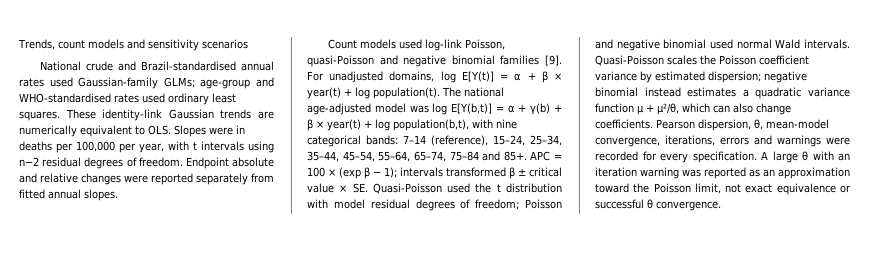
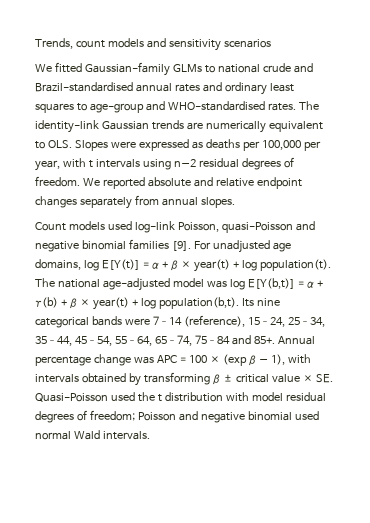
- National crude and Brazil-standardised annual rates used Gaussian-family GLMs; age-group and WHO-standardised rates used ordinary least squares. These identity-link Gaussian trends are numerically equivalent to OLS. Slopes were in deaths per 100,000 per year, with t intervals using n−2 residual degrees of freedom.
+ We fitted Gaussian-family GLMs to national crude and Brazil-standardised annual rates and ordinary least squares to age-group and WHO-standardised rates. The identity-link Gaussian trends are numerically equivalent to OLS. Slopes were expressed as deaths per 100,000 per year, with t intervals using n−2 residual degrees of freedom.
- Endpoint absolute and relative changes were reported separately from fitted annual slopes.
+ We reported absolute and relative endpoint changes separately from annual slopes.
- For unadjusted domains, log E[Y(t)] = α + β × year(t) + log population(t).
+ For unadjusted age domains, log E[Y(t)] = α + β × year(t) + log population(t).
- The national age-adjusted model was log E[Y(b,t)] = α + γ(b) + β × year(t) + log population(b,t), with nine categorical bands: 7–14 (reference), 15–24, 25–34, 35–44, 45–54, 55–64, 65–74, 75–84 and 85+.
+ The national age-adjusted model was log E[Y(b,t)] = α + γ(b) + β × year(t) + log population(b,t). Its nine categorical bands were 7–14 (reference), 15–24, 25–34, 35–44, 45–54, 55–64, 65–74, 75–84 and 85+.
- APC = 100 × (exp β − 1); intervals transformed β ± critical value × SE. Quasi-Poisson used the t distribution with model residual degrees of freedom; Poisson and negative binomial used normal Wald intervals. Quasi-Poisson scales the Poisson coefficient variance by estimated dispersion; negative binomial instead estimates a quadratic variance function μ + μ²/θ, which can also change coefficients. Pearson dispersion, θ, mean-model convergence, iterations, errors and warnings were recorded for every specification. A large θ with an iteration warning was reported as an approximation toward the Poisson limit, not exact equivalence or successful θ convergence.
+ Annual percentage change was APC = 100 × (exp β − 1), with intervals obtained by transforming β ± critical value × SE. Quasi-Poisson used the t distribution with model residual degrees of freedom; Poisson and negative binomial used normal Wald intervals.

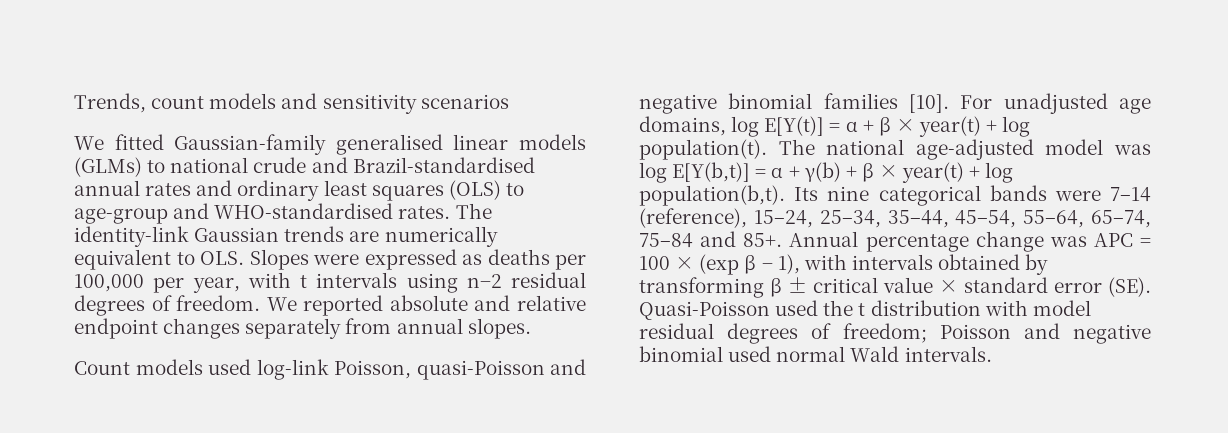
- We fitted Gaussian-family GLMs to national crude and Brazil-standardised annual rates and ordinary least squares to age-group and WHO-standardised rates.
+ We fitted Gaussian-family generalised linear models (GLMs) to national crude and Brazil-standardised annual rates and ordinary least squares (OLS) to age-group and WHO-standardised rates.
- Count models used log-link Poisson, quasi-Poisson and negative binomial families [9].
+ Count models used log-link Poisson, quasi-Poisson and negative binomial families [10].
- Annual percentage change was APC = 100 × (exp β − 1), with intervals obtained by transforming β ± critical value × SE. Quasi-Poisson used the t distribution with model residual degrees of freedom; Poisson and negative binomial used normal Wald intervals.
+ Annual percentage change was APC = 100 × (exp β − 1), with intervals obtained by transforming β ± critical value × standard error (SE). Quasi-Poisson used the t distribution with model residual degrees of freedom; Poisson and negative binomial used normal Wald intervals.

